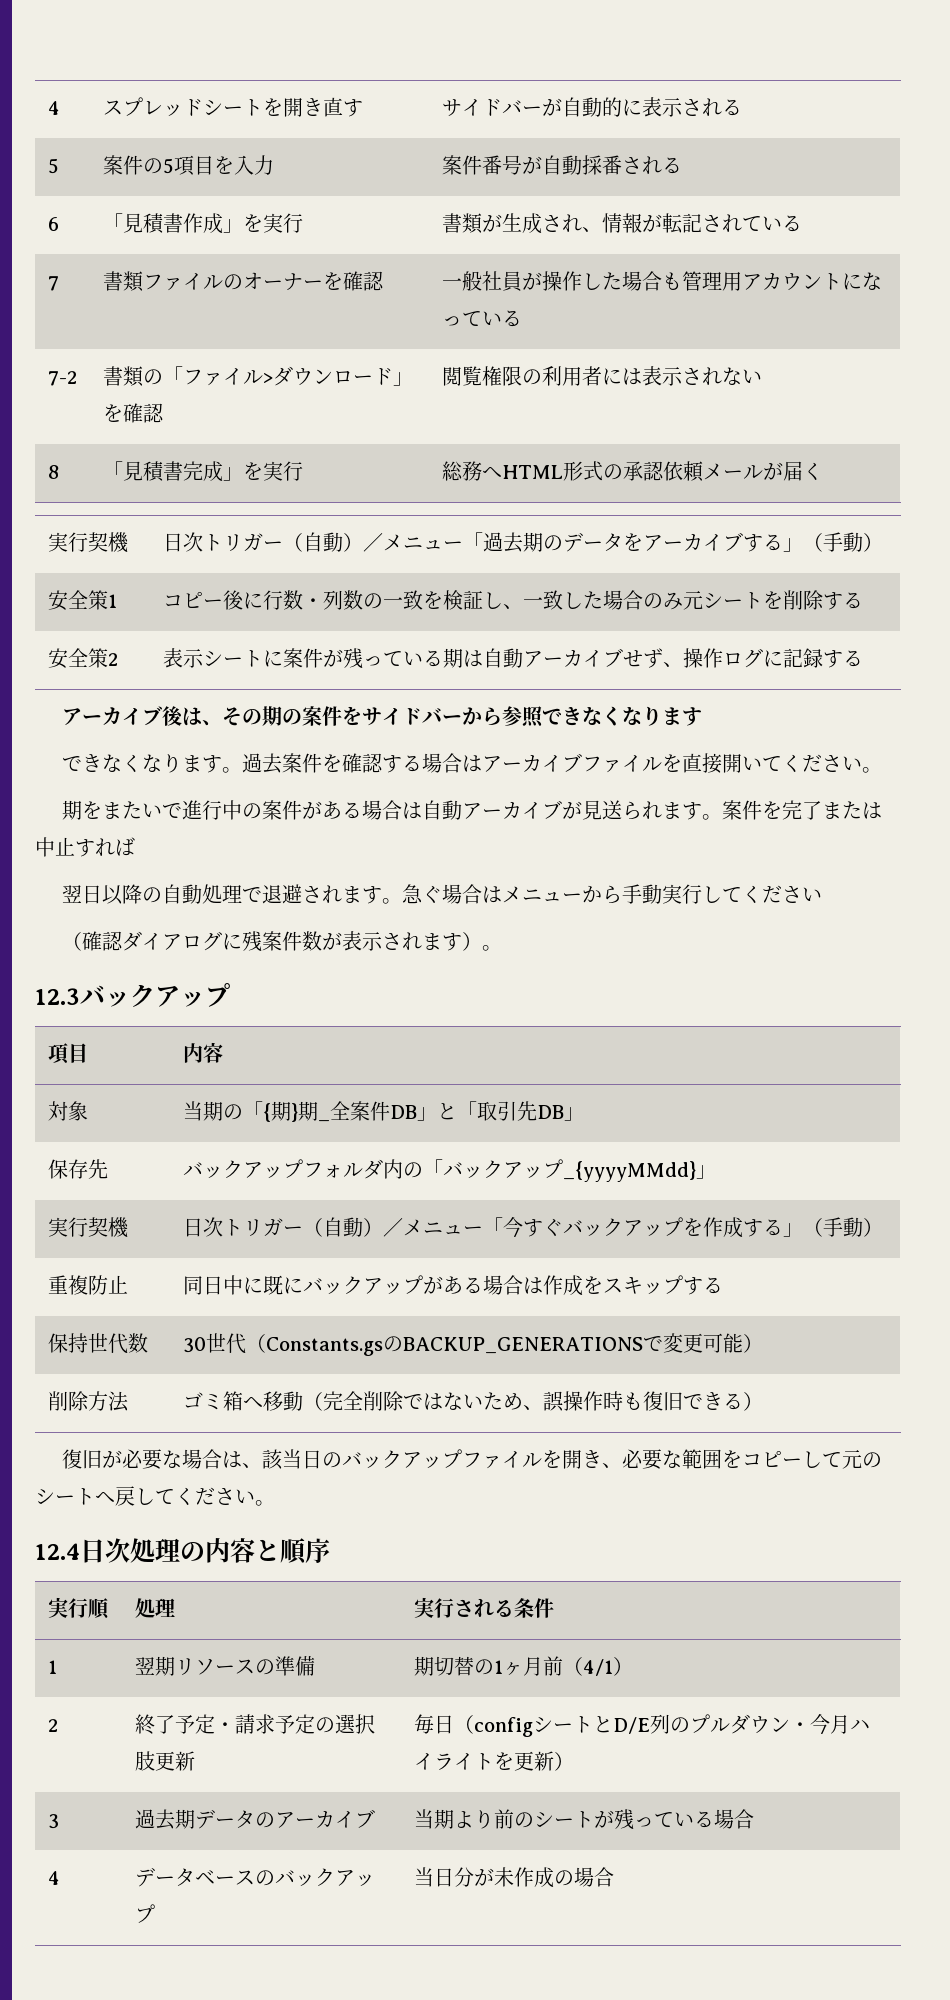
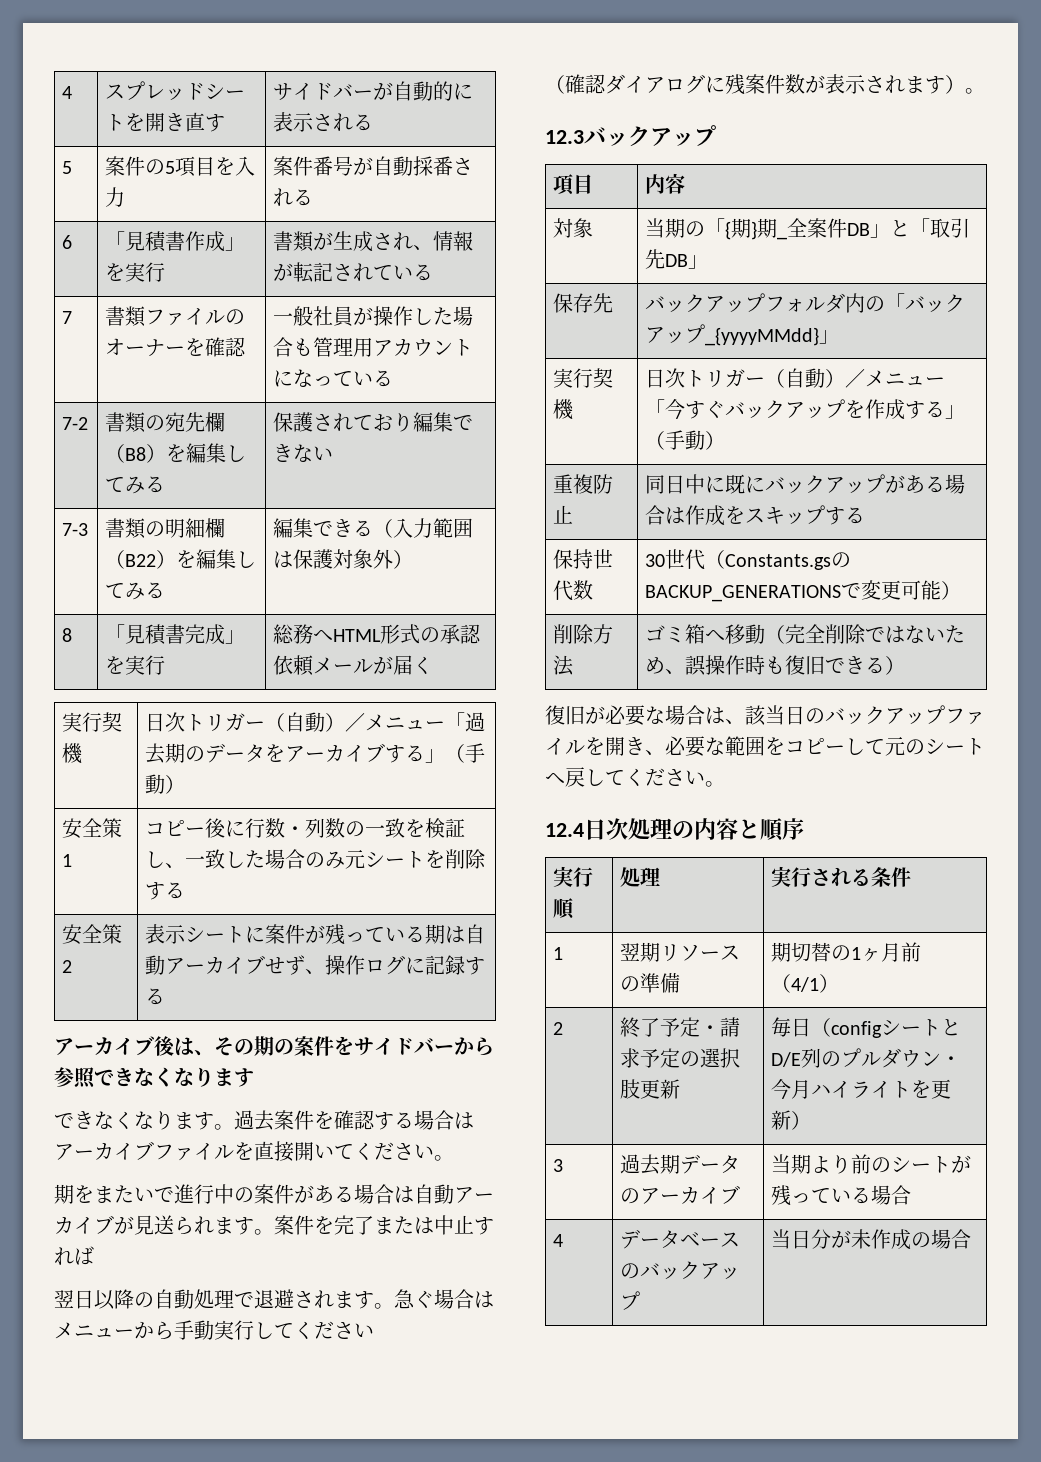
- 7-2 | 書類の「ファイル>ダウンロード」を確認 | 閲覧権限の利用者には表示されない
+ 7-2 | 書類の宛先欄（B8）を編集してみる | 保護されており編集できない
+ 7-3 | 書類の明細欄（B22）を編集してみる | 編集できる（入力範囲は保護対象外）

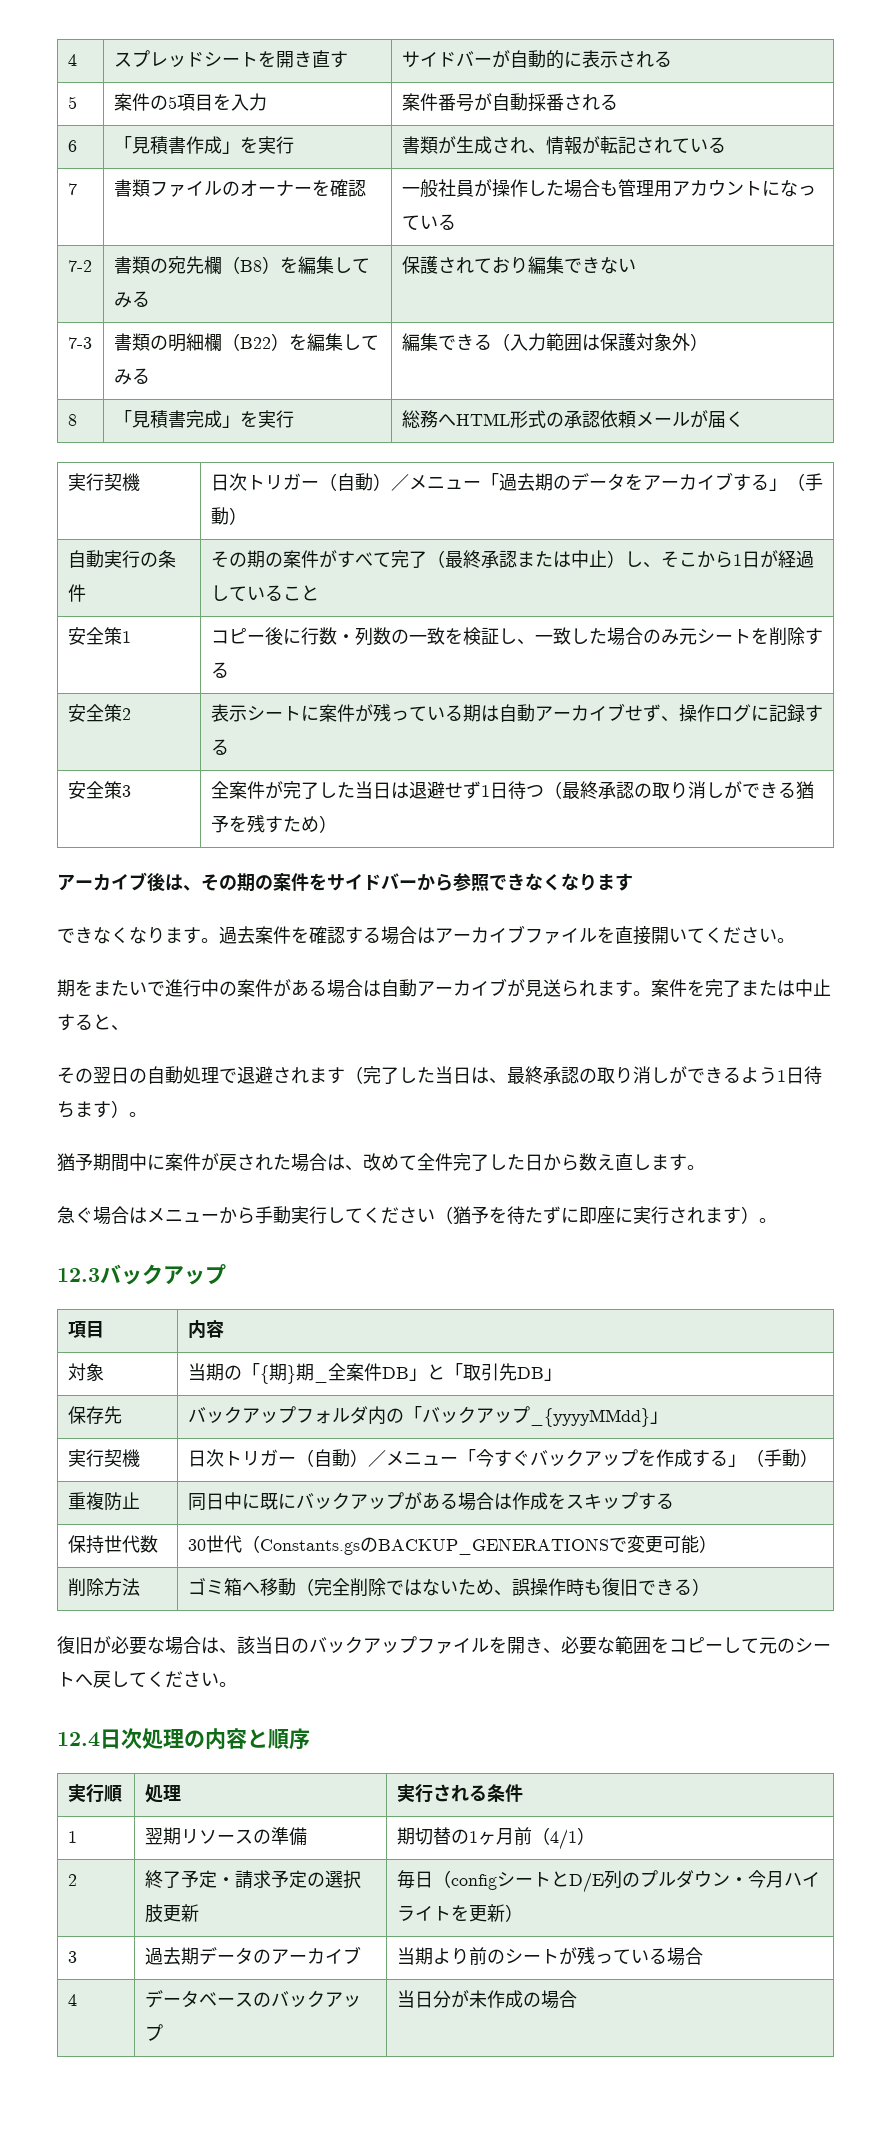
+ 自動実行の条件 | その期の案件がすべて完了（最終承認または中止）し、そこから1日が経過していること
+ 安全策3 | 全案件が完了した当日は退避せず1日待つ（最終承認の取り消しができる猶予を残すため）
- 案件を完了または中止すれば
- 翌日以降の自動処理で退避されます。急ぐ場合はメニューから手動実行してください
- （確認ダイアログに残案件数が表示されます）。
+ 案件を完了または中止すると、
+ その翌日の自動処理で退避されます（完了した当日は、最終承認の取り消しができるよう1日待ちます）。
+ 猶予期間中に案件が戻された場合は、改めて全件完了した日から数え直します。
+ 急ぐ場合はメニューから手動実行してください（猶予を待たずに即座に実行されます）。

